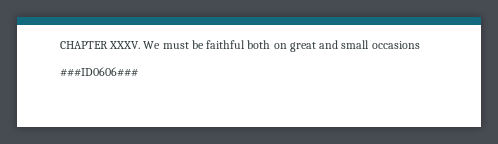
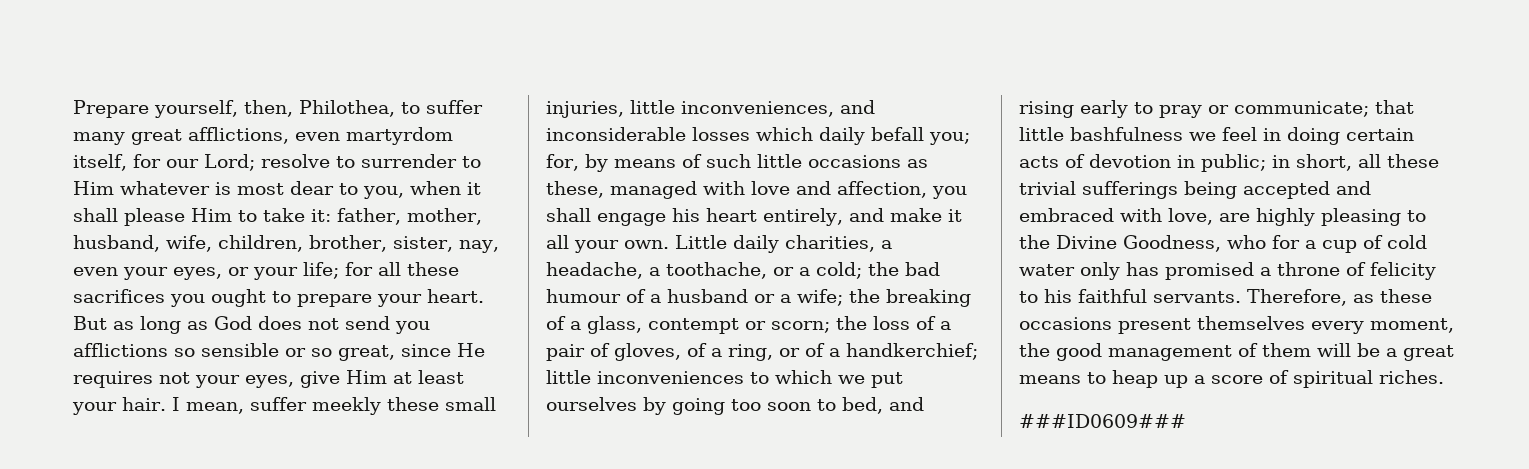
- CHAPTER XXXV. We must be faithful both on great and small occasions
- ###ID0606###
+ Prepare yourself, then, Philothea, to suffer many great afflictions, even martyrdom itself, for our Lord; resolve to surrender to Him whatever is most dear to you, when it shall please Him to take it: father, mother, husband, wife, children, brother, sister, nay, even your eyes, or your life; for all these sacrifices you ought to prepare your heart. But as long as God does not send you afflictions so sensible or so great, since He requires not your eyes, give Him at least your hair. I mean, suffer meekly these small injuries, little inconveniences, and inconsiderable losses which daily befall you; for, by means of such little occasions as these, managed with love and affection, you shall engage his heart entirely, and make it all your own. Little daily charities, a headache, a toothache, or a cold; the bad humour of a husband or a wife; the breaking of a glass, contempt or scorn; the loss of a pair of gloves, of a ring, or of a handkerchief; little inconveniences to which we put ourselves by going too soon to bed, and rising early to pray or communicate; that little bashfulness we feel in doing certain acts of devotion in public; in short, all these trivial sufferings being accepted and embraced with love, are highly pleasing to the Divine Goodness, who for a cup of cold water only has promised a throne of felicity to his faithful servants. Therefore, as these occasions present themselves every moment, the good management of them will be a great means to heap up a score of spiritual riches.
+ ###ID0609###

